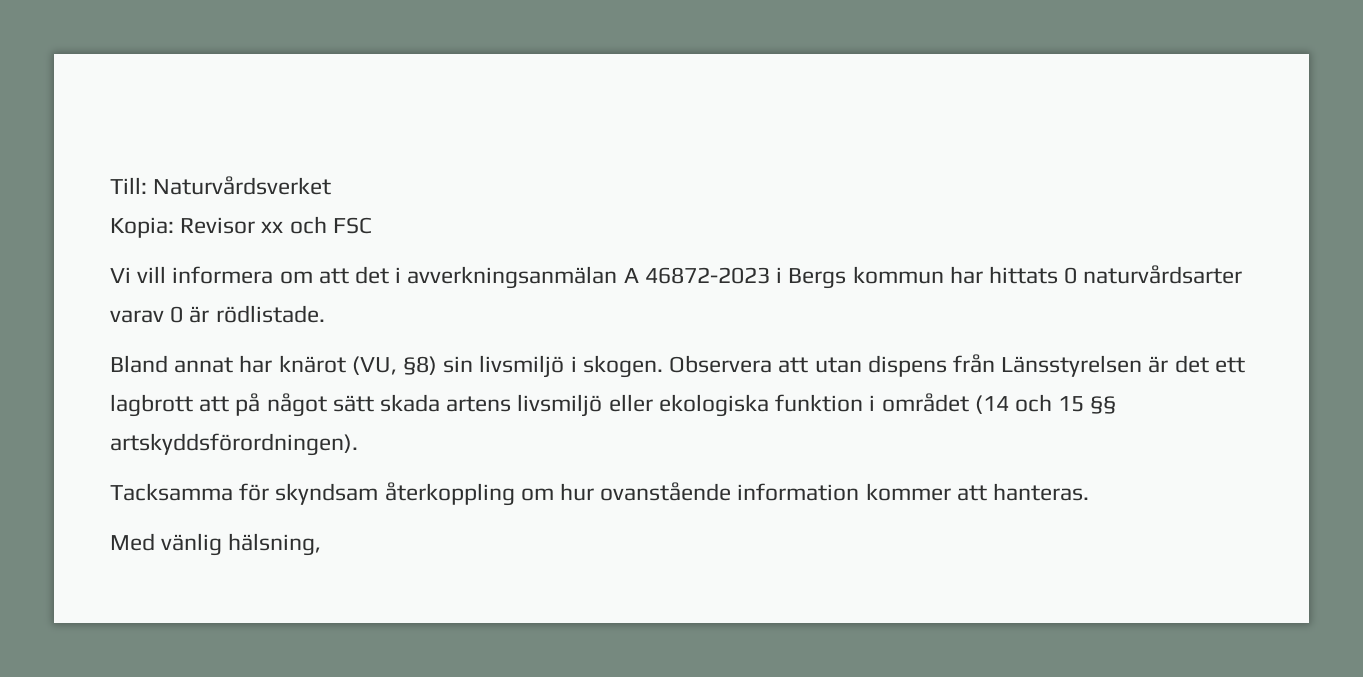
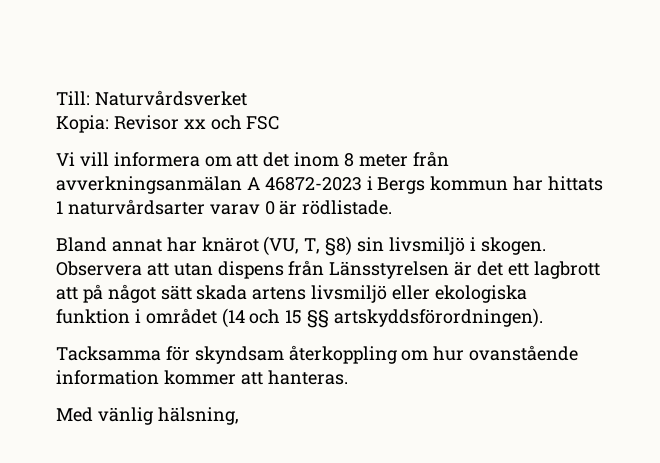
- Vi vill informera om att det i avverkningsanmälan A 46872-2023 i Bergs kommun har hittats 0 naturvårdsarter varav 0 är rödlistade.
+ Vi vill informera om att det inom 8 meter från avverkningsanmälan A 46872-2023 i Bergs kommun har hittats 1 naturvårdsarter varav 0 är rödlistade.
- Bland annat har knärot (VU, §8) sin livsmiljö i skogen.
+ Bland annat har knärot (VU, T, §8) sin livsmiljö i skogen.

